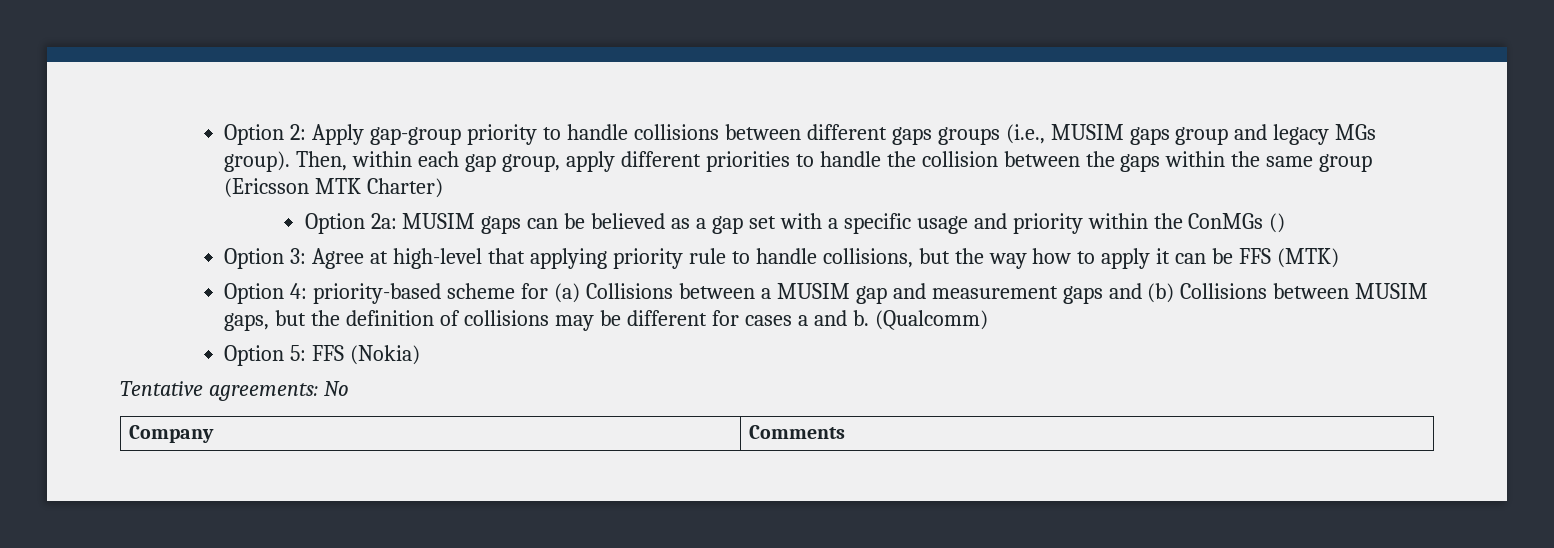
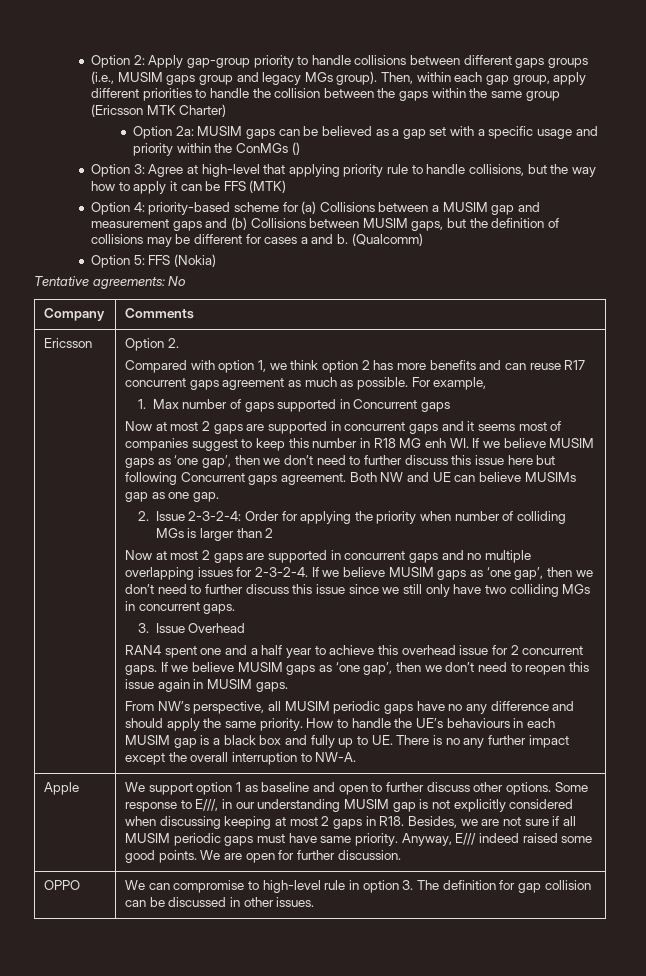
+ Ericsson | Option 2.
+ Compared with option 1, we think option 2 has more benefits and can reuse R17 concurrent gaps agreement as much as possible. For example,
+ 1. Max number of gaps supported in Concurrent gaps
+ Now at most 2 gaps are supported in concurrent gaps and it seems most of companies suggest to keep this number in R18 MG enh WI. If we believe MUSIM gaps as ‘one gap’, then we don’t need to further discuss this issue here but following Concurrent gaps agreement. Both NW and UE can believe MUSIMs gap as one gap.
+ 2. Issue 2-3-2-4: Order for applying the priority when number of colliding MGs is larger than 2
+ Now at most 2 gaps are supported in concurrent gaps and no multiple overlapping issues for 2-3-2-4. If we believe MUSIM gaps as ‘one gap’, then we don’t need to further discuss this issue since we still only have two colliding MGs in concurrent gaps.
+ 3. Issue Overhead
+ RAN4 spent one and a half year to achieve this overhead issue for 2 concurrent gaps. If we believe MUSIM gaps as ‘one gap’, then we don’t need to reopen this issue again in MUSIM gaps.
+ From NW’s perspective, all MUSIM periodic gaps have no any difference and should apply the same priority. How to handle the UE’s behaviours in each MUSIM gap is a black box and fully up to UE. There is no any further impact except the overall interruption to NW-A.
+ Apple | We support option 1 as baseline and open to further discuss other options. Some response to E///, in our understanding MUSIM gap is not explicitly considered when discussing keeping at most 2 gaps in R18. Besides, we are not sure if all MUSIM periodic gaps must have same priority. Anyway, E/// indeed raised some good points. We are open for further discussion.
+ OPPO | We can compromise to high-level rule in option 3. The definition for gap collision can be discussed in other issues.

